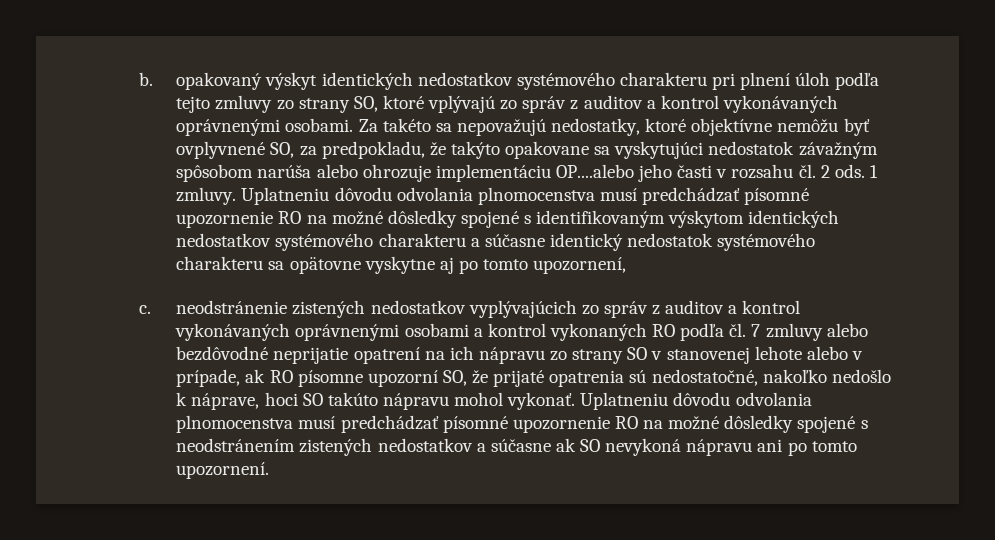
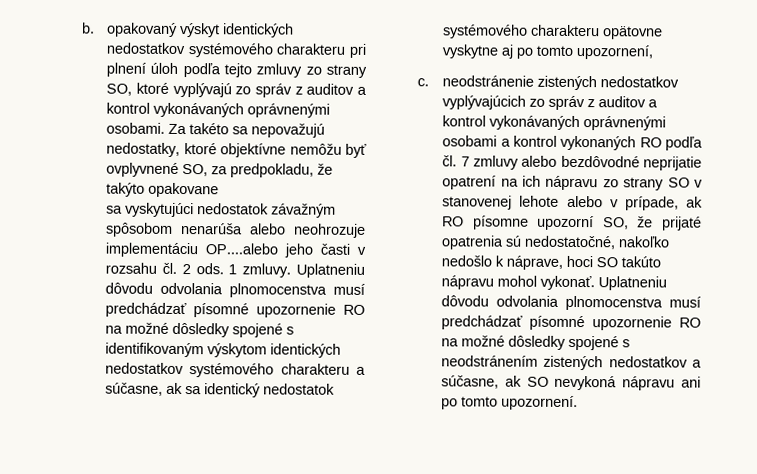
- b. opakovaný výskyt identických nedostatkov systémového charakteru pri plnení úloh podľa tejto zmluvy zo strany SO, ktoré vplývajú zo správ z auditov a kontrol vykonávaných oprávnenými osobami.
+ b. opakovaný výskyt identických nedostatkov systémového charakteru pri plnení úloh podľa tejto zmluvy zo strany SO, ktoré vyplývajú zo správ z auditov a kontrol vykonávaných oprávnenými osobami.
- Za takéto sa nepovažujú nedostatky, ktoré objektívne nemôžu byť ovplyvnené SO, za predpokladu, že takýto opakovane sa vyskytujúci nedostatok závažným spôsobom narúša alebo ohrozuje implementáciu OP....alebo jeho časti v rozsahu čl. 2 ods.
+ Za takéto sa nepovažujú nedostatky, ktoré objektívne nemôžu byť ovplyvnené SO, za predpokladu, že takýto opakovane
+ sa vyskytujúci nedostatok závažným spôsobom nenarúša alebo neohrozuje implementáciu OP....alebo jeho časti v rozsahu čl. 2 ods.
- Uplatneniu dôvodu odvolania plnomocenstva musí predchádzať písomné upozornenie RO na možné dôsledky spojené s identifikovaným výskytom identických nedostatkov systémového charakteru a súčasne identický nedostatok systémového charakteru sa opätovne vyskytne aj po tomto upozornení,
+ Uplatneniu dôvodu odvolania plnomocenstva musí predchádzať písomné upozornenie RO na možné dôsledky spojené s identifikovaným výskytom identických nedostatkov systémového charakteru a súčasne, ak sa identický nedostatok systémového charakteru opätovne vyskytne aj po tomto upozornení,
- Uplatneniu dôvodu odvolania plnomocenstva musí predchádzať písomné upozornenie RO na možné dôsledky spojené s neodstránením zistených nedostatkov a súčasne ak SO nevykoná nápravu ani po tomto upozornení.
+ Uplatneniu dôvodu odvolania plnomocenstva musí predchádzať písomné upozornenie RO na možné dôsledky spojené s neodstránením zistených nedostatkov a súčasne, ak SO nevykoná nápravu ani po tomto upozornení.

